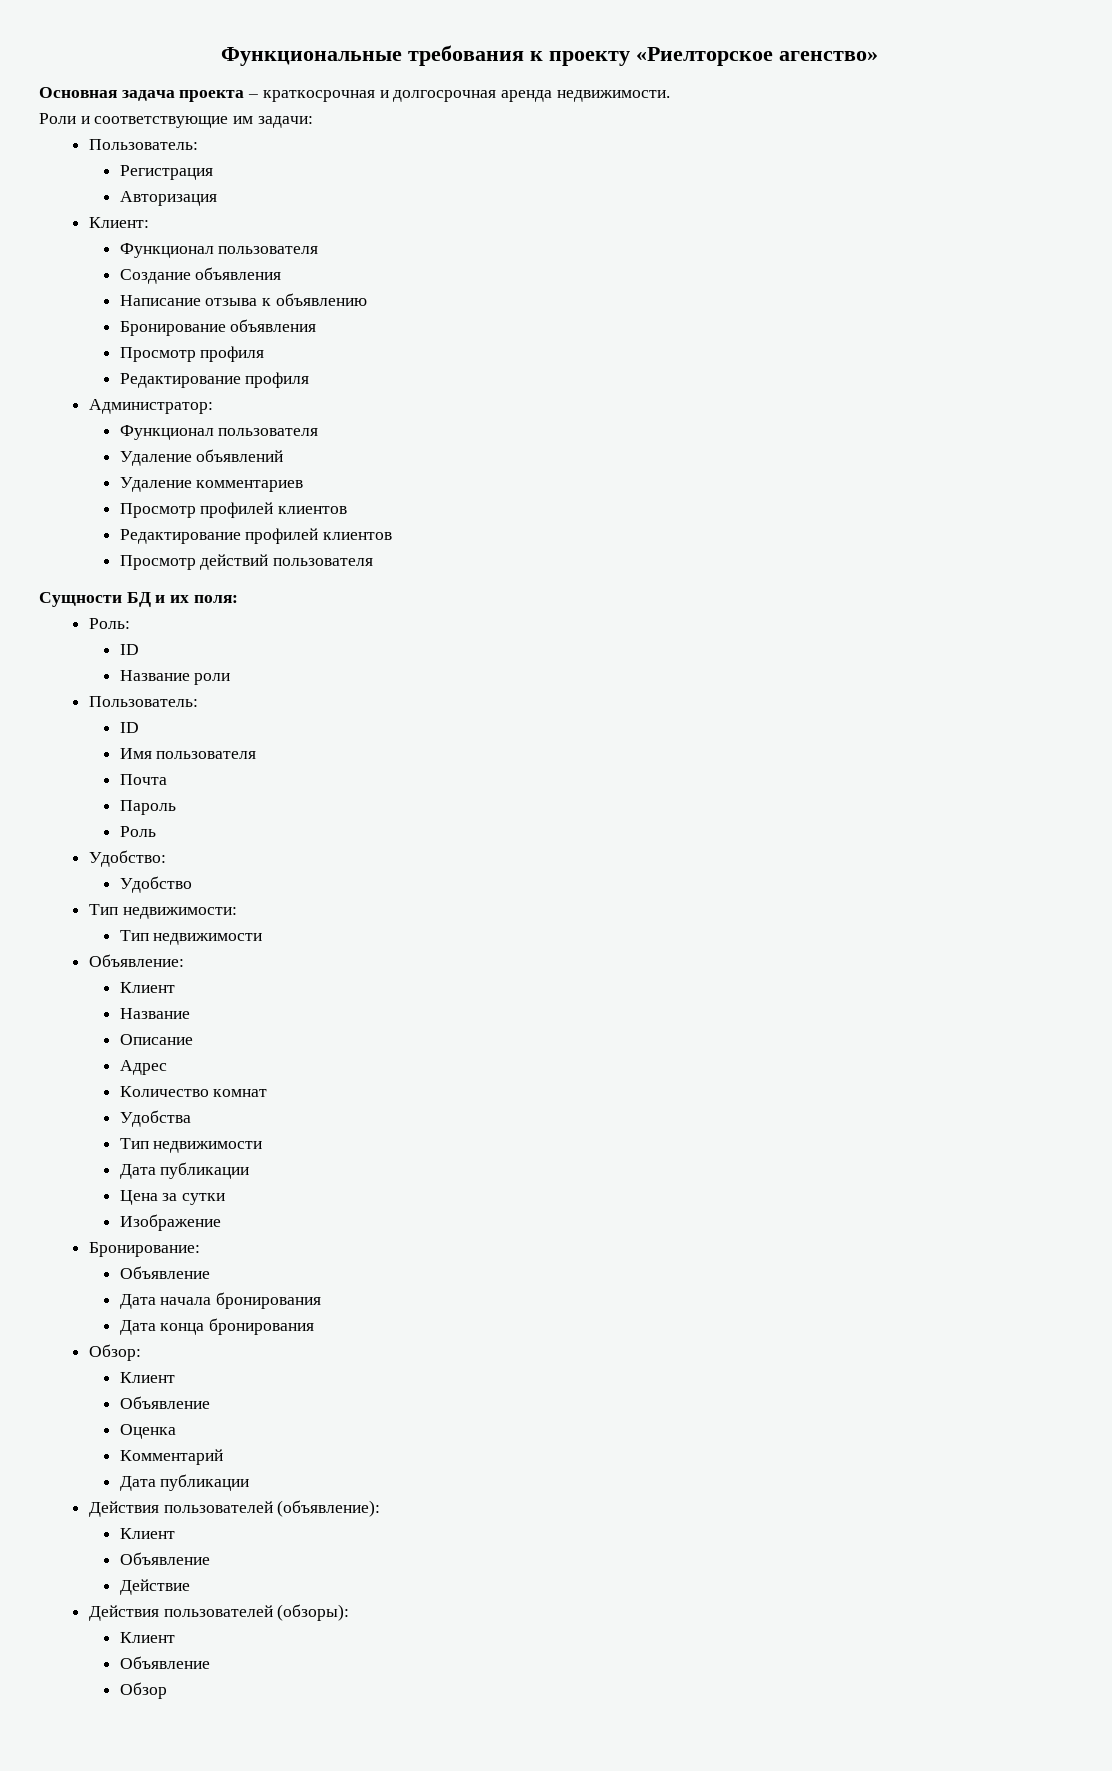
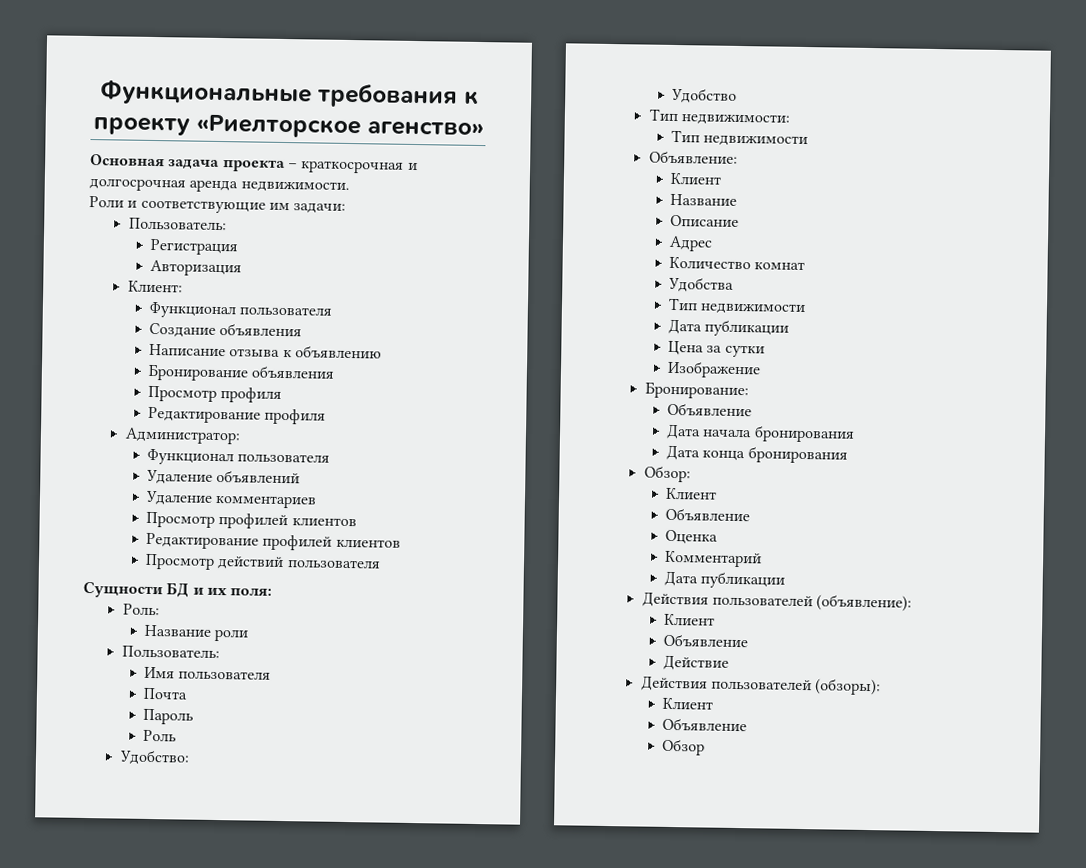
  Роль:
- ID
  Название роли
  Пользователь:
- ID

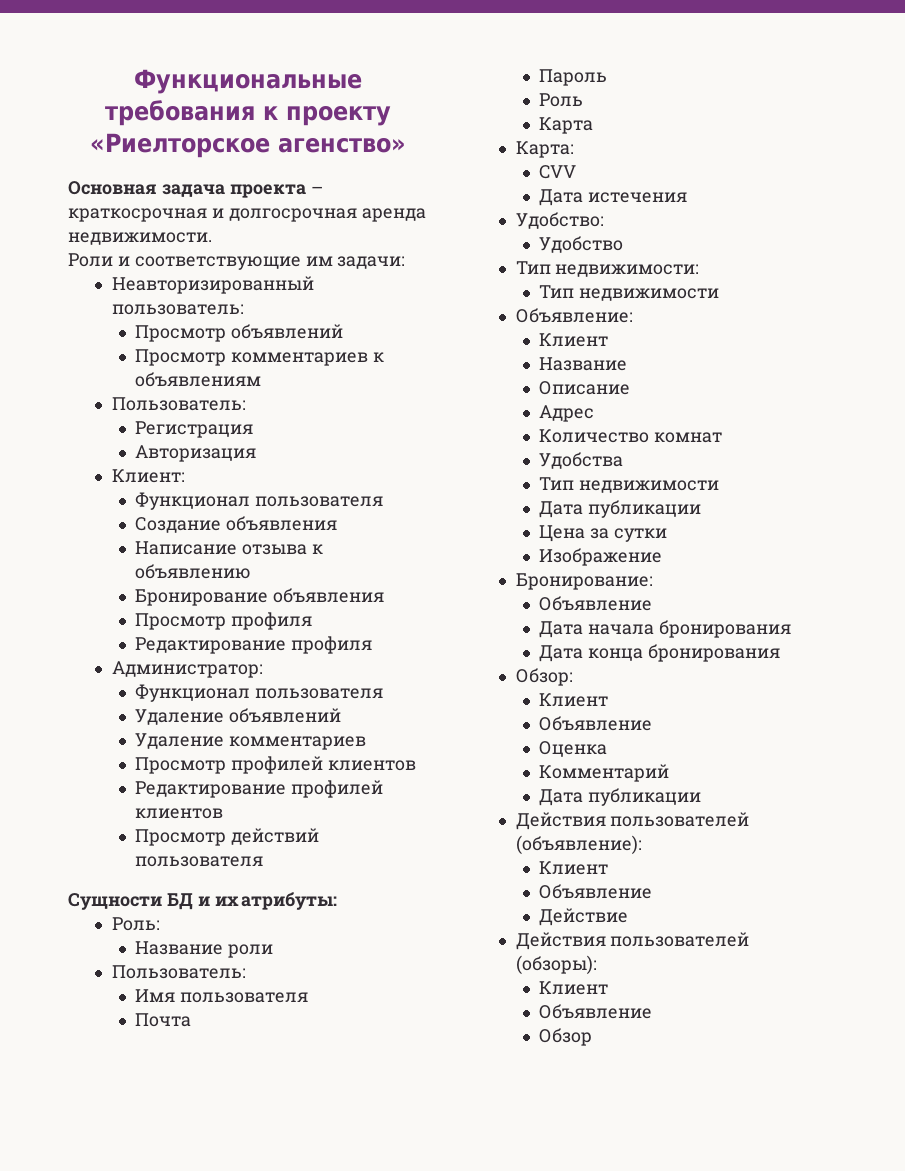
+ Неавторизированный пользователь:
+ Просмотр объявлений
+ Просмотр комментариев к объявлениям
- Сущности БД и их поля:
+ Сущности БД и их атрибуты:
+ Карта
+ Карта:
+ CVV
+ Дата истечения

